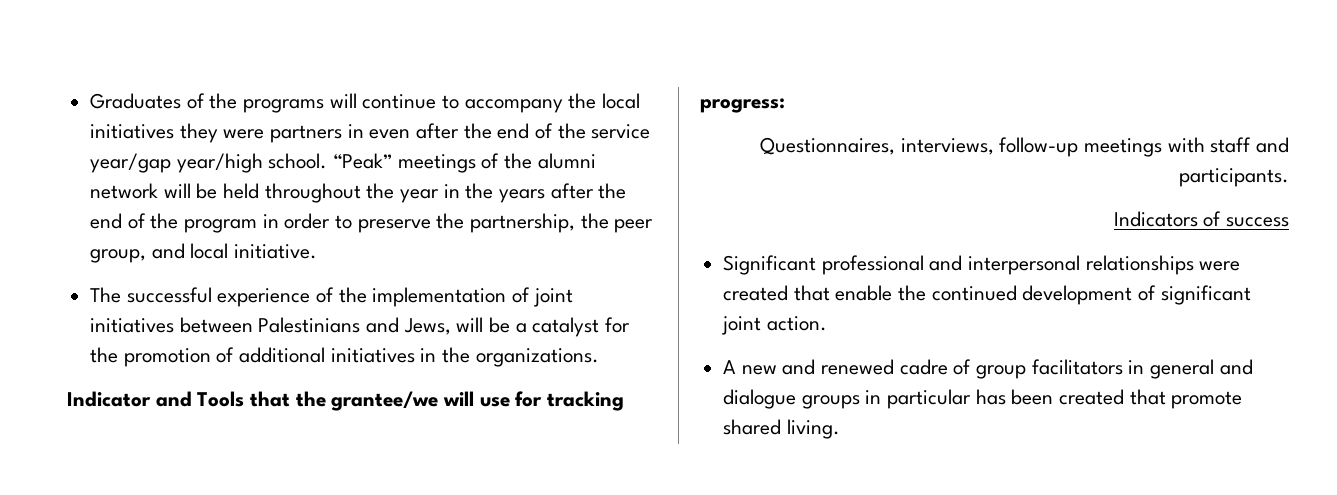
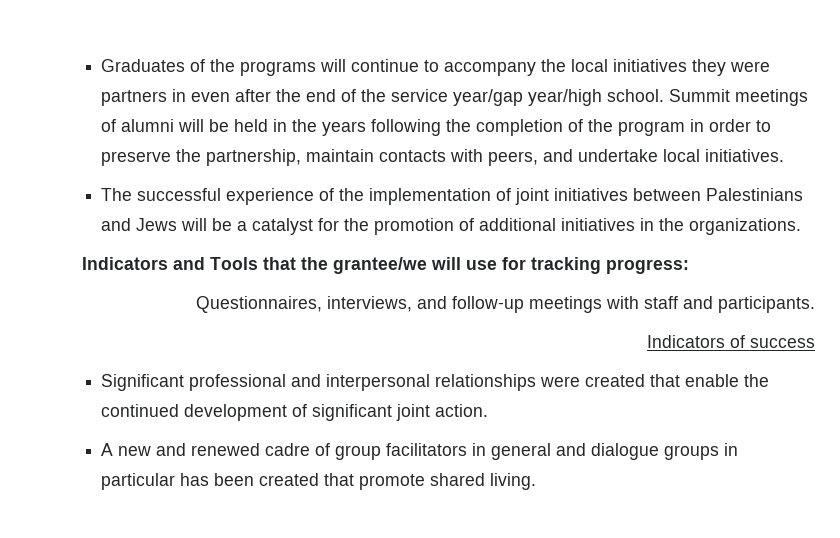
- “Peak” meetings of the alumni network will be held throughout the year in the years after the end of the program in order to preserve the partnership, the peer group, and local initiative.
+ Summit meetings of alumni will be held in the years following the completion of the program in order to preserve the partnership, maintain contacts with peers, and undertake local initiatives.
- The successful experience of the implementation of joint initiatives between Palestinians and Jews, will be a catalyst for the promotion of additional initiatives in the organizations.
+ The successful experience of the implementation of joint initiatives between Palestinians and Jews will be a catalyst for the promotion of additional initiatives in the organizations.
- Indicator and Tools that the grantee/we will use for tracking progress:
+ Indicators and Tools that the grantee/we will use for tracking progress:
- Questionnaires, interviews, follow-up meetings with staff and participants.
+ Questionnaires, interviews, and follow-up meetings with staff and participants.

